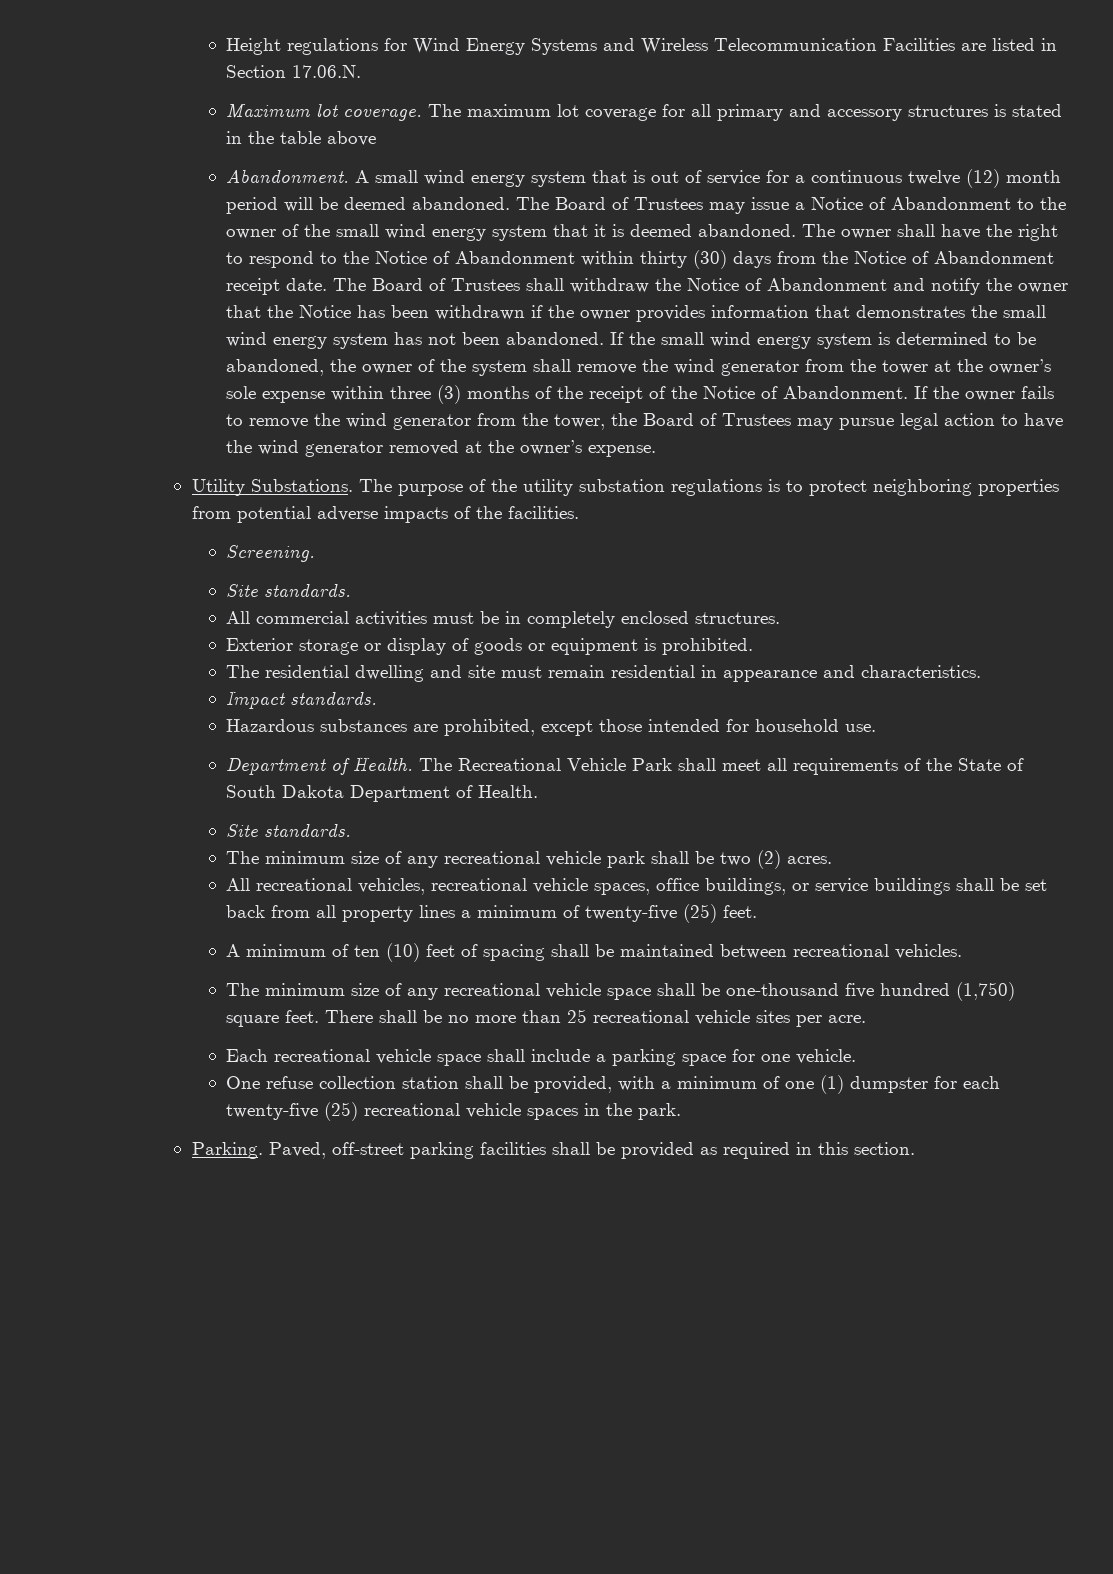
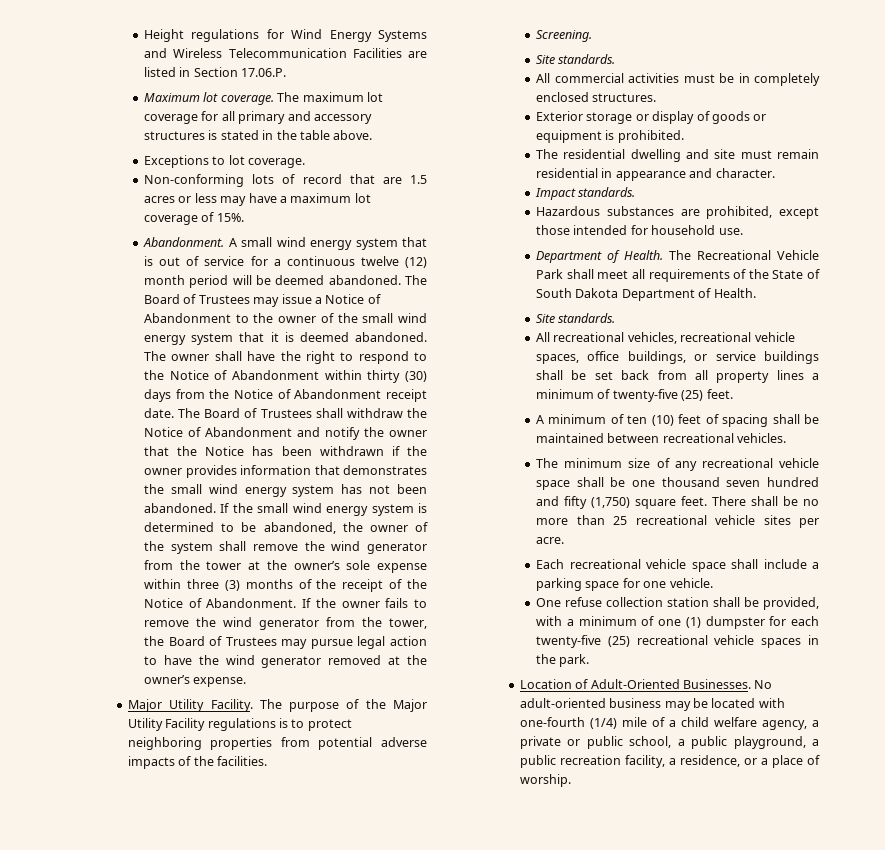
- Height regulations for Wind Energy Systems and Wireless Telecommunication Facilities are listed in Section 17.06.N.
+ Height regulations for Wind Energy Systems and Wireless Telecommunication Facilities are listed in Section 17.06.P.
- The maximum lot coverage for all primary and accessory structures is stated in the table above
+ The maximum lot coverage for all primary and accessory structures is stated in the table above.
+ Exceptions to lot coverage.
+ Non-conforming lots of record that are 1.5 acres or less may have a maximum lot coverage of 15%.
- Utility Substations.
+ Major Utility Facility.
- The purpose of the utility substation regulations is to protect neighboring properties from potential adverse impacts of the facilities.
+ The purpose of the Major Utility Facility regulations is to protect neighboring properties from potential adverse impacts of the facilities.
- The residential dwelling and site must remain residential in appearance and characteristics.
+ The residential dwelling and site must remain residential in appearance and character.
- The minimum size of any recreational vehicle park shall be two (2) acres.
- The minimum size of any recreational vehicle space shall be one-thousand five hundred (1,750) square feet.
+ The minimum size of any recreational vehicle space shall be one thousand seven hundred and fifty (1,750) square feet.
- Parking. Paved, off-street parking facilities shall be provided as required in this section.
+ Location of Adult-Oriented Businesses. No adult-oriented business may be located with one-fourth (1/4) mile of a child welfare agency, a private or public school, a public playground, a public recreation facility, a residence, or a place of worship.

